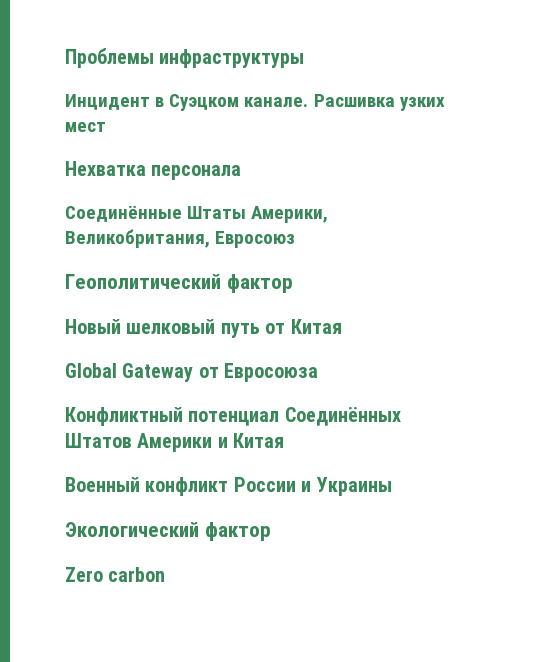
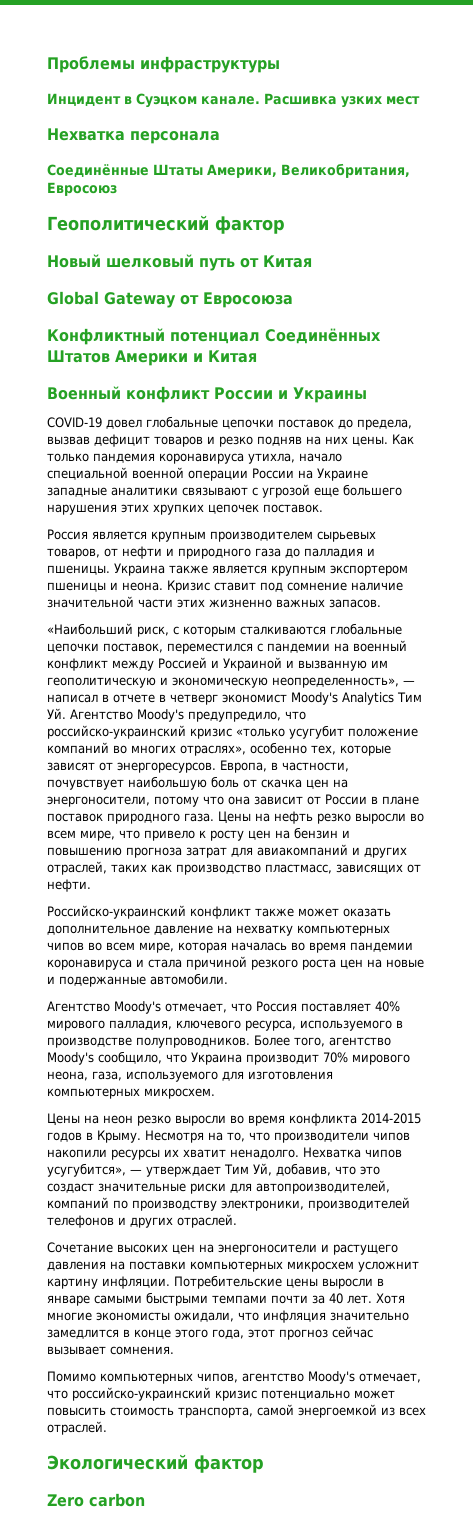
+ COVID-19 довел глобальные цепочки поставок до предела, вызвав дефицит товаров и резко подняв на них цены. Как только пандемия коронавируса утихла, начало специальной военной операции России на Украине западные аналитики связывают с угрозой еще большего нарушения этих хрупких цепочек поставок.
+ Россия является крупным производителем сырьевых товаров, от нефти и природного газа до палладия и пшеницы. Украина также является крупным экспортером пшеницы и неона. Кризис ставит под сомнение наличие значительной части этих жизненно важных запасов.
+ «Наибольший риск, с которым сталкиваются глобальные цепочки поставок, переместился с пандемии на военный конфликт между Россией и Украиной и вызванную им геополитическую и экономическую неопределенность», — написал в отчете в четверг экономист Moody's Analytics Тим Уй. Агентство Moody's предупредило, что российско-украинский кризис «только усугубит положение компаний во многих отраслях», особенно тех, которые зависят от энергоресурсов. Европа, в частности, почувствует наибольшую боль от скачка цен на энергоносители, потому что она зависит от России в плане поставок природного газа. Цены на нефть резко выросли во всем мире, что привело к росту цен на бензин и повышению прогноза затрат для авиакомпаний и других отраслей, таких как производство пластмасс, зависящих от нефти.
+ Российско-украинский конфликт также может оказать дополнительное давление на нехватку компьютерных чипов во всем мире, которая началась во время пандемии коронавируса и стала причиной резкого роста цен на новые и подержанные автомобили.
+ Агентство Moody's отмечает, что Россия поставляет 40% мирового палладия, ключевого ресурса, используемого в производстве полупроводников. Более того, агентство Moody's сообщило, что Украина производит 70% мирового неона, газа, используемого для изготовления компьютерных микросхем.
+ Цены на неон резко выросли во время конфликта 2014-2015 годов в Крыму. Несмотря на то, что производители чипов накопили ресурсы их хватит ненадолго. Нехватка чипов усугубится», — утверждает Тим Уй, добавив, что это создаст значительные риски для автопроизводителей, компаний по производству электроники, производителей телефонов и других отраслей.
+ Сочетание высоких цен на энергоносители и растущего давления на поставки компьютерных микросхем усложнит картину инфляции. Потребительские цены выросли в январе самыми быстрыми темпами почти за 40 лет. Хотя многие экономисты ожидали, что инфляция значительно замедлится в конце этого года, этот прогноз сейчас вызывает сомнения.
+ Помимо компьютерных чипов, агентство Moody's отмечает, что российско-украинский кризис потенциально может повысить стоимость транспорта, самой энергоемкой из всех отраслей.

